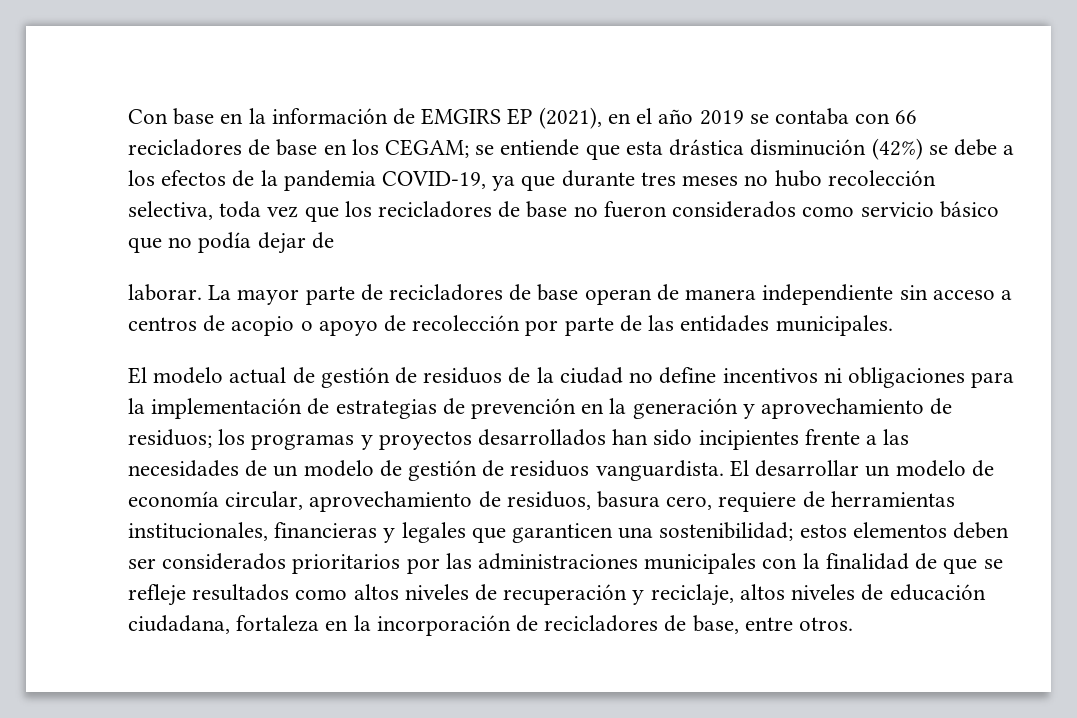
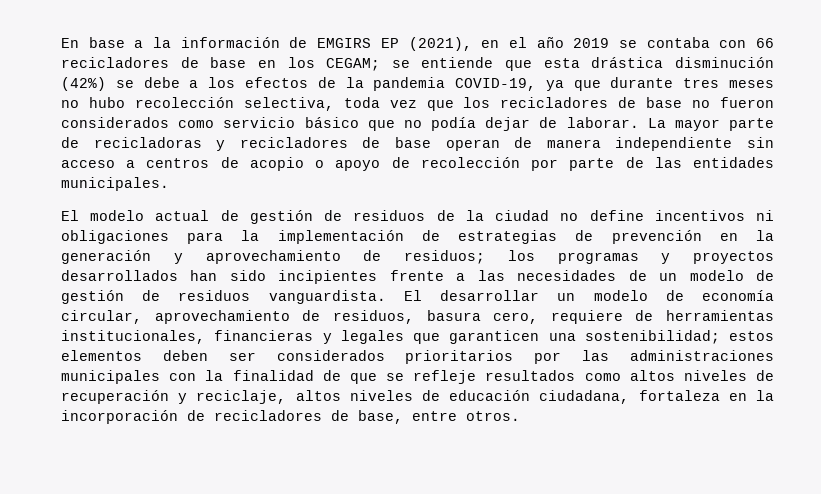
- Con base en la información de EMGIRS EP (2021), en el año 2019 se contaba con 66 recicladores de base en los CEGAM;
+ En base a la información de EMGIRS EP (2021), en el año 2019 se contaba con 66 recicladores de base en los CEGAM;
- se entiende que esta drástica disminución (42%) se debe a los efectos de la pandemia COVID-19, ya que durante tres meses no hubo recolección selectiva, toda vez que los recicladores de base no fueron considerados como servicio básico que no podía dejar de
- laborar.
+ se entiende que esta drástica disminución (42%) se debe a los efectos de la pandemia COVID-19, ya que durante tres meses no hubo recolección selectiva, toda vez que los recicladores de base no fueron considerados como servicio básico que no podía dejar de laborar.
- La mayor parte de recicladores de base operan de manera independiente sin acceso a centros de acopio o apoyo de recolección por parte de las entidades municipales.
+ La mayor parte de recicladoras y recicladores de base operan de manera independiente sin acceso a centros de acopio o apoyo de recolección por parte de las entidades municipales.

